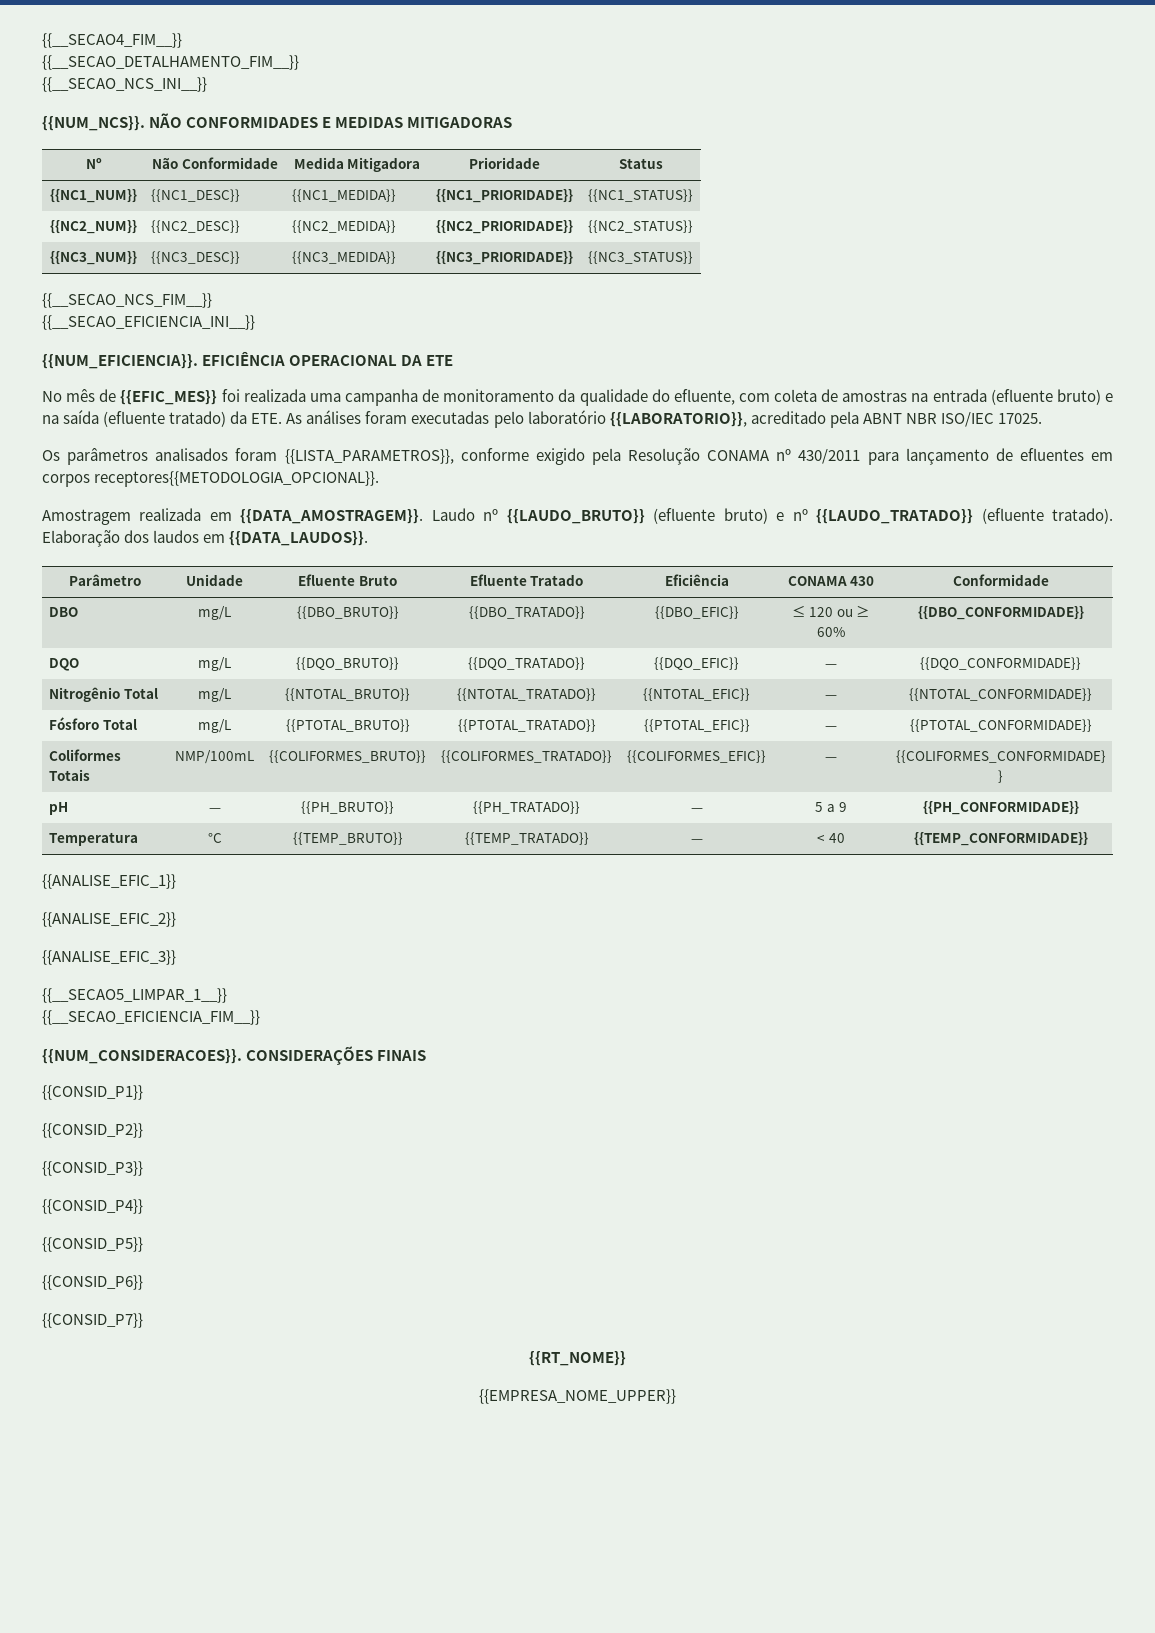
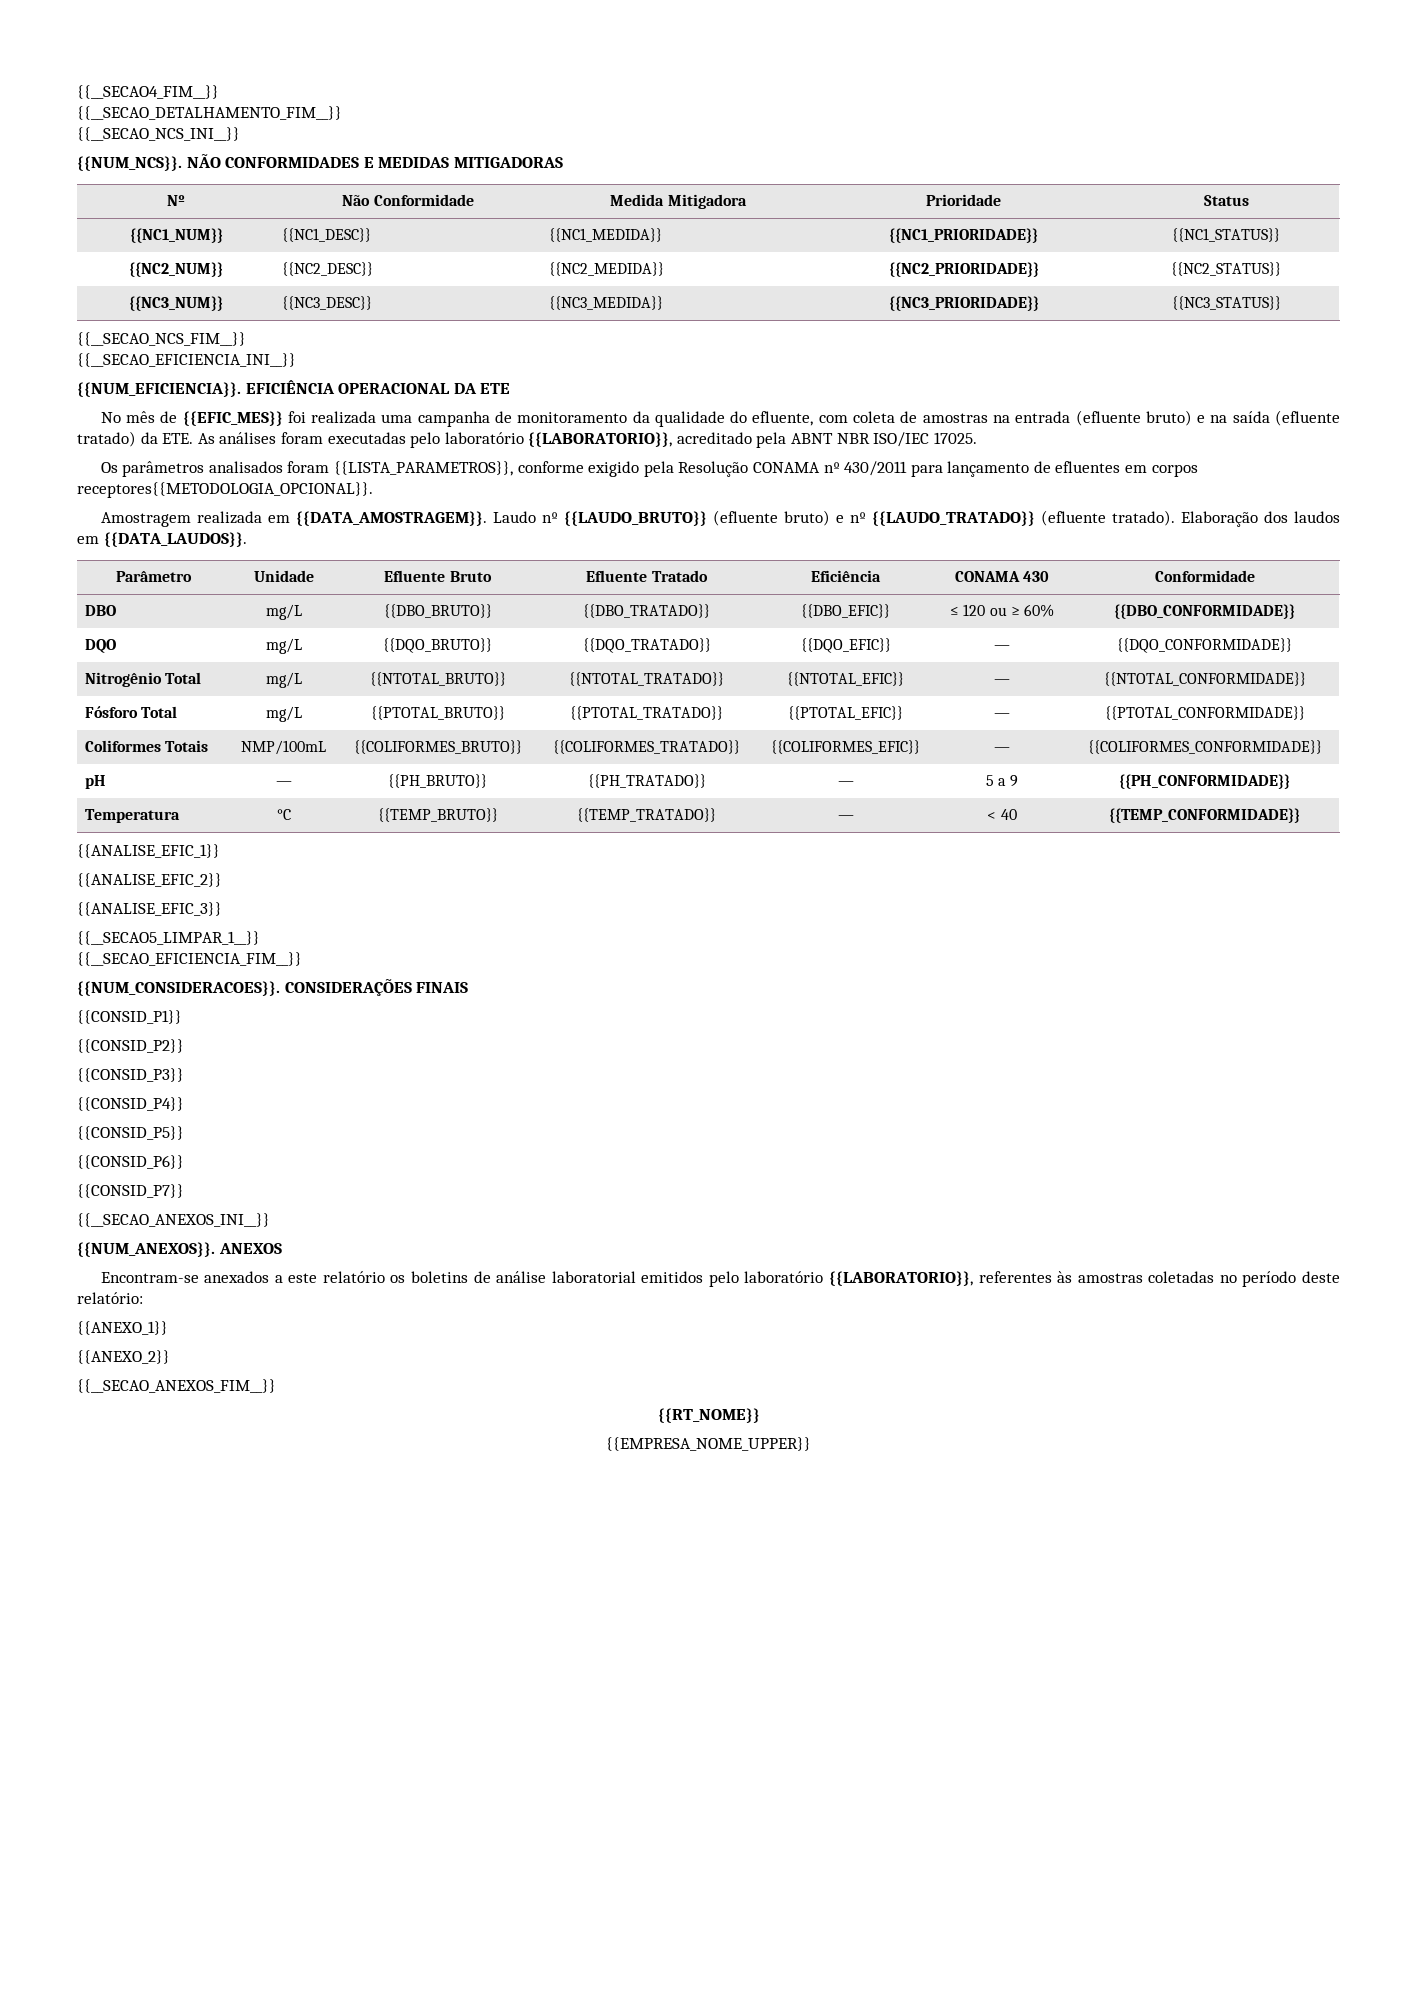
+ {{__SECAO_ANEXOS_INI__}}
+ {{NUM_ANEXOS}}. ANEXOS
+ Encontram-se anexados a este relatório os boletins de análise laboratorial emitidos pelo laboratório {{LABORATORIO}}, referentes às amostras coletadas no período deste relatório:
+ {{ANEXO_1}}
+ {{ANEXO_2}}
+ {{__SECAO_ANEXOS_FIM__}}

